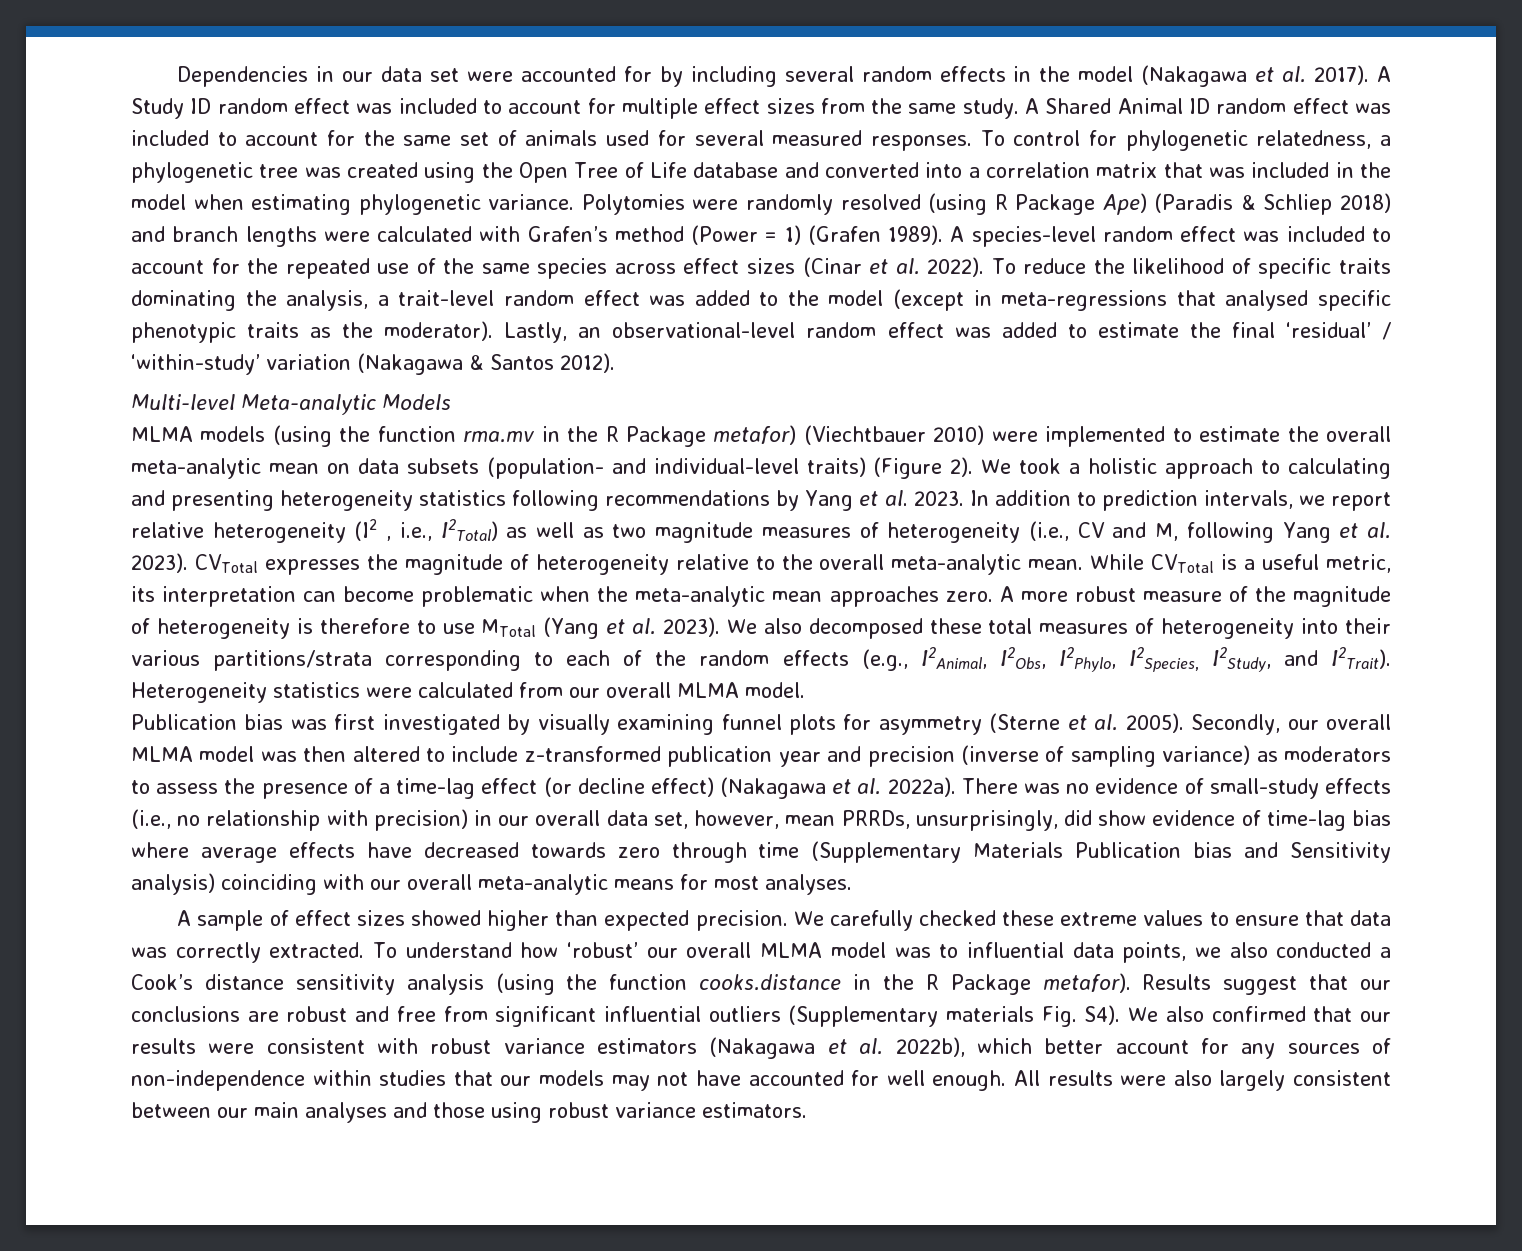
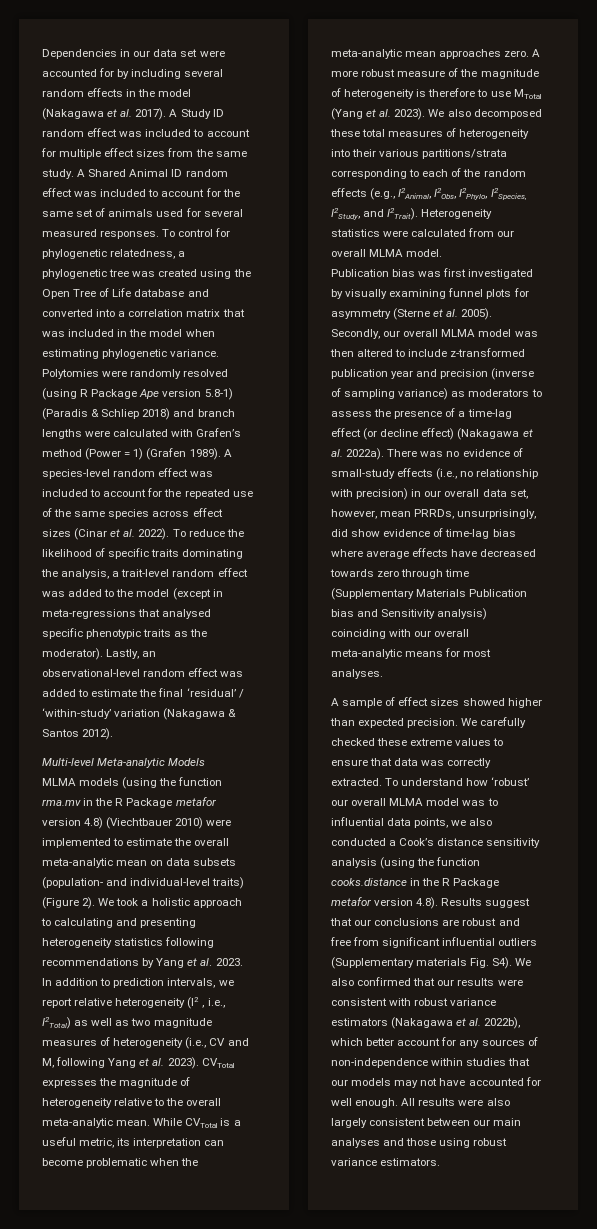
- Polytomies were randomly resolved (using R Package Ape) (Paradis & Schliep 2018) and branch lengths were calculated with Grafen’s method (Power = 1) (Grafen 1989).
+ Polytomies were randomly resolved (using R Package Ape version 5.8-1) (Paradis & Schliep 2018) and branch lengths were calculated with Grafen’s method (Power = 1) (Grafen 1989).
- MLMA models (using the function rma.mv in the R Package metafor) (Viechtbauer 2010) were implemented to estimate the overall meta-analytic mean on data subsets (population- and individual-level traits) (Figure 2).
+ MLMA models (using the function rma.mv in the R Package metafor version 4.8) (Viechtbauer 2010) were implemented to estimate the overall meta-analytic mean on data subsets (population- and individual-level traits) (Figure 2).
- To understand how ‘robust’ our overall MLMA model was to influential data points, we also conducted a Cook’s distance sensitivity analysis (using the function cooks.distance in the R Package metafor). Results suggest that our conclusions are robust and free from significant influential outliers (Supplementary materials Fig. S4). We also confirmed that our results were consistent with robust variance estimators (Nakagawa et al. 2022b), which better account for any sources of non-independence within studies that our models may not have accounted for well enough.
+ To understand how ‘robust’ our overall MLMA model was to influential data points, we also conducted a Cook’s distance sensitivity analysis (using the function cooks.distance in the R Package metafor version 4.8). Results suggest that our conclusions are robust and free from significant influential outliers (Supplementary materials Fig. S4). We also confirmed that our results were consistent with robust variance estimators (Nakagawa et al. 2022b), which better account for any sources of non-independence within studies that our models may not have accounted for well enough.

